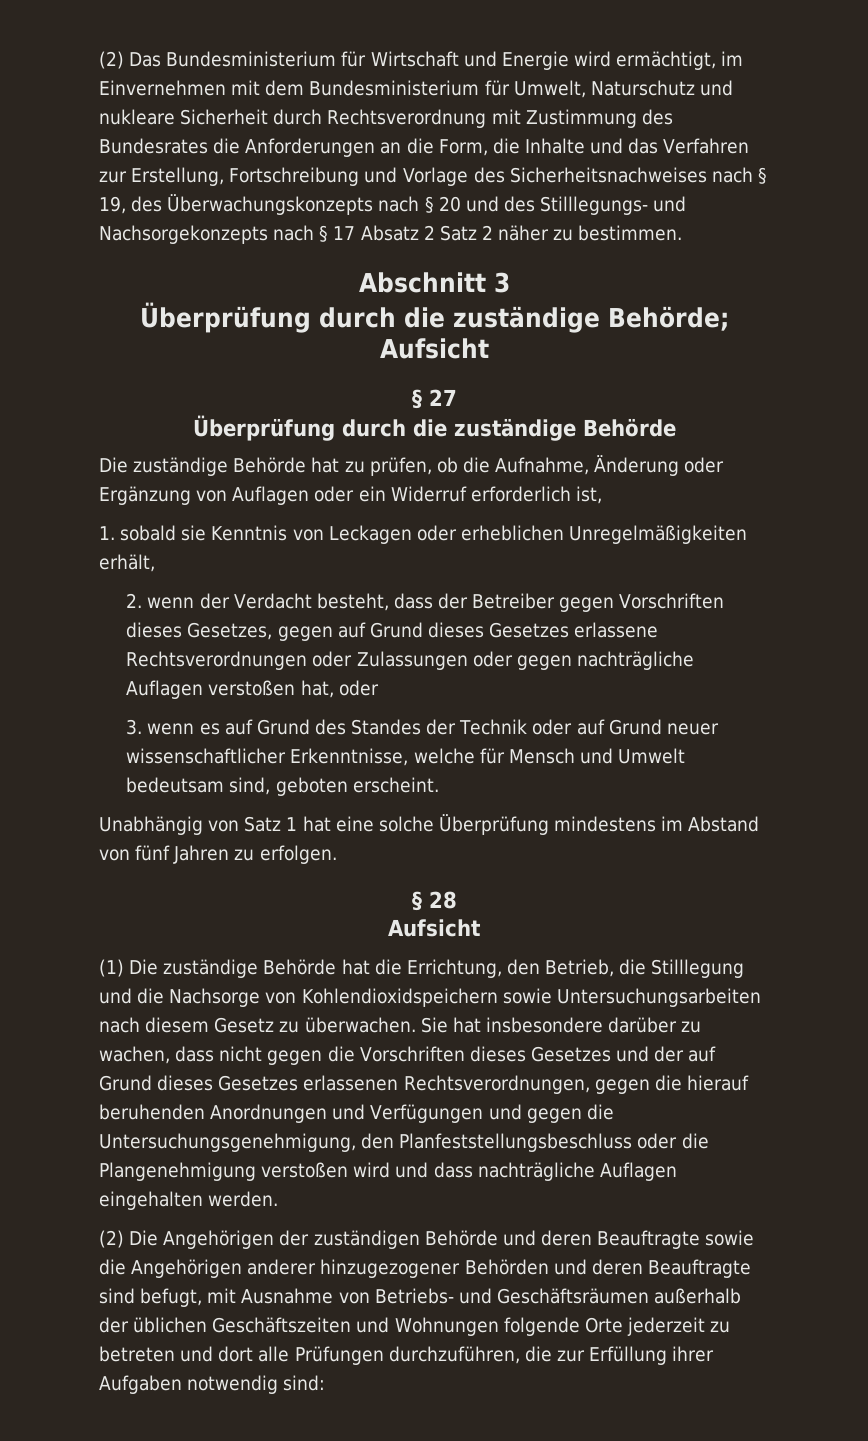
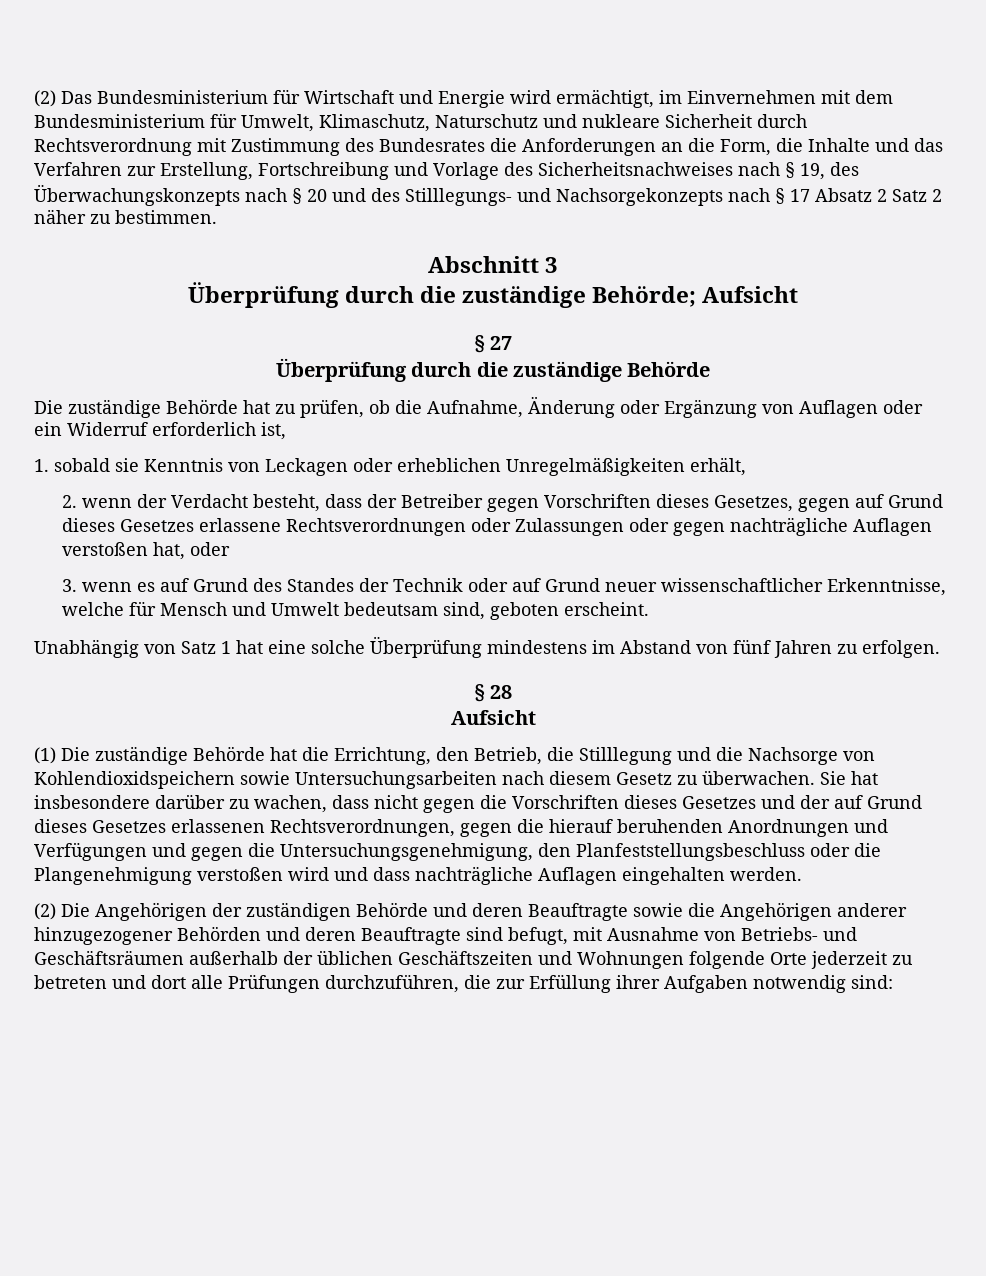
- (2) Das Bundesministerium für Wirtschaft und Energie wird ermächtigt, im Einvernehmen mit dem Bundesministerium für Umwelt, Naturschutz und nukleare Sicherheit durch Rechtsverordnung mit Zustimmung des Bundesrates die Anforderungen an die Form, die Inhalte und das Verfahren zur Erstellung, Fortschreibung und Vorlage des Sicherheitsnachweises nach § 19, des Überwachungskonzepts nach § 20 und des Stilllegungs- und Nachsorgekonzepts nach § 17 Absatz 2 Satz 2 näher zu bestimmen.
+ (2) Das Bundesministerium für Wirtschaft und Energie wird ermächtigt, im Einvernehmen mit dem Bundesministerium für Umwelt, Klimaschutz, Naturschutz und nukleare Sicherheit durch Rechtsverordnung mit Zustimmung des Bundesrates die Anforderungen an die Form, die Inhalte und das Verfahren zur Erstellung, Fortschreibung und Vorlage des Sicherheitsnachweises nach § 19, des Überwachungskonzepts nach § 20 und des Stilllegungs- und Nachsorgekonzepts nach § 17 Absatz 2 Satz 2 näher zu bestimmen.

